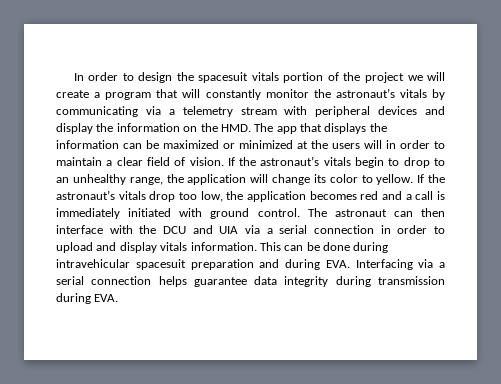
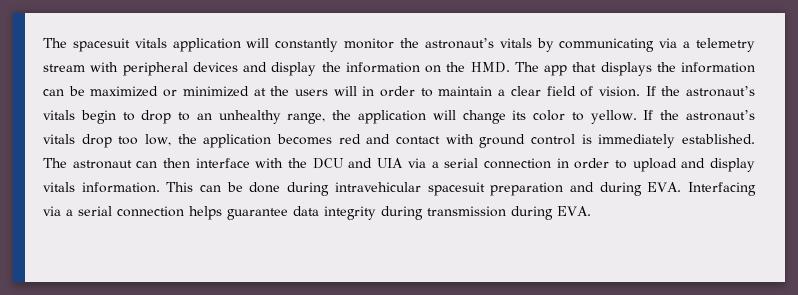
- In order to design the spacesuit vitals portion of the project we will create a program that will constantly monitor the astronaut’s vitals by communicating via a telemetry stream with peripheral devices and display the information on the HMD. The app that displays the information can be maximized or minimized at the users will in order to maintain a clear field of vision.
+ The spacesuit vitals application will constantly monitor the astronaut’s vitals by communicating via a telemetry stream with peripheral devices and display the information on the HMD. The app that displays the information can be maximized or minimized at the users will in order to maintain a clear field of vision.
- If the astronaut’s vitals drop too low, the application becomes red and a call is immediately initiated with ground control.
+ If the astronaut’s vitals drop too low, the application becomes red and contact with ground control is immediately established.

